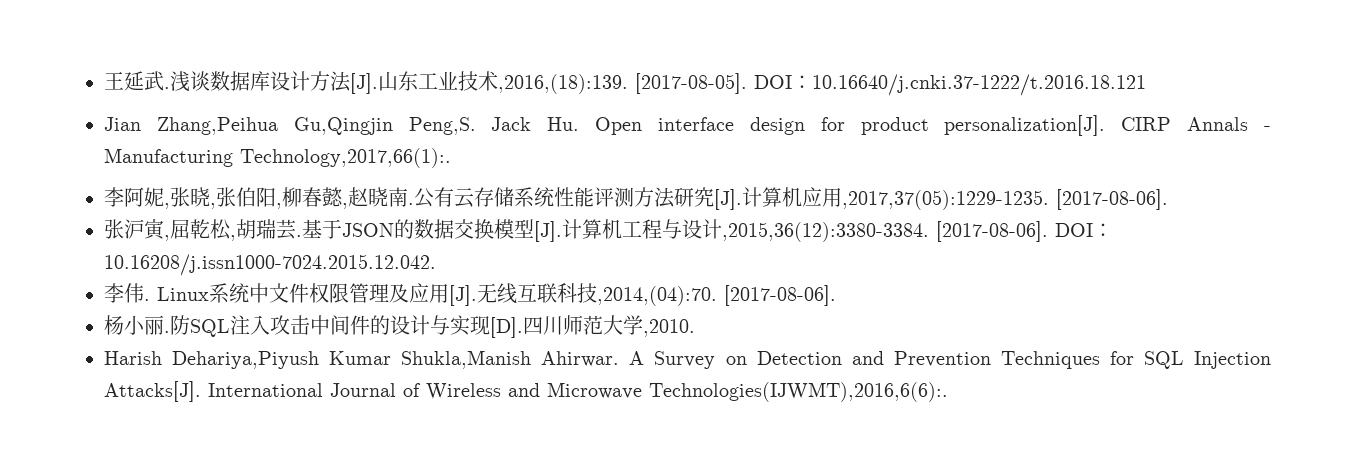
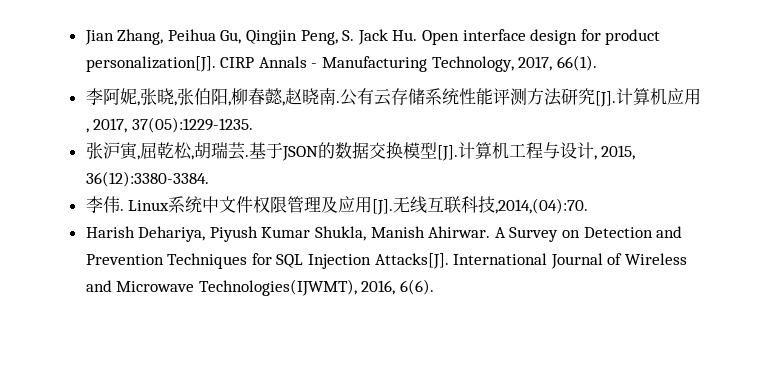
- 王延武.浅谈数据库设计方法[J].山东工业技术,2016,(18):139. [2017-08-05]. DOI：10.16640/j.cnki.37-1222/t.2016.18.121
- Jian Zhang,Peihua Gu,Qingjin Peng,S. Jack Hu. Open interface design for product personalization[J].
+ Jian Zhang, Peihua Gu, Qingjin Peng, S. Jack Hu. Open interface design for product personalization[J].
- CIRP Annals - Manufacturing Technology,2017,66(1):.
+ CIRP Annals - Manufacturing Technology, 2017, 66(1).
- 公有云存储系统性能评测方法研究[J].计算机应用,2017,37(05):1229-1235. [2017-08-06].
+ 公有云存储系统性能评测方法研究[J].计算机应用, 2017, 37(05):1229-1235.
- 基于JSON的数据交换模型[J].计算机工程与设计,2015,36(12):3380-3384. [2017-08-06]. DOI：10.16208/j.issn1000-7024.2015.12.042.
+ 基于JSON的数据交换模型[J].计算机工程与设计, 2015, 36(12):3380-3384.
- Linux系统中文件权限管理及应用[J].无线互联科技,2014,(04):70. [2017-08-06].
- 杨小丽.防SQL注入攻击中间件的设计与实现[D].四川师范大学,2010.
- Harish Dehariya,Piyush Kumar Shukla,Manish Ahirwar.
+ Linux系统中文件权限管理及应用[J].无线互联科技,2014,(04):70.
+ Harish Dehariya, Piyush Kumar Shukla, Manish Ahirwar.
- International Journal of Wireless and Microwave Technologies(IJWMT),2016,6(6):.
+ International Journal of Wireless and Microwave Technologies(IJWMT), 2016, 6(6).

